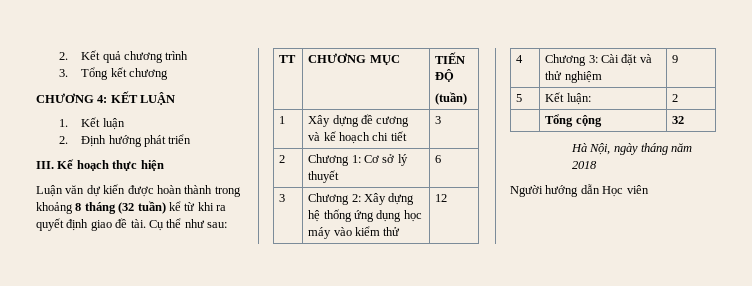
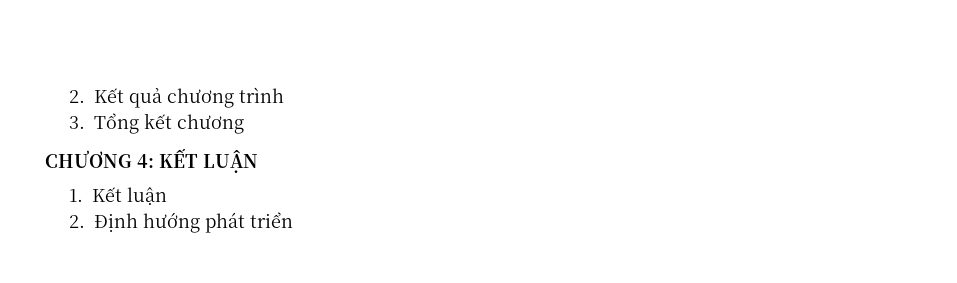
- III. Kế hoạch thực hiện
- Luận văn dự kiến được hoàn thành trong khoảng 8 tháng (32 tuần) kể từ khi ra quyết định giao đề tài. Cụ thể như sau:
- TT | CHƯƠNG MỤC | TIẾN ĐỘ
- (tuần)
- 1 | Xây dựng đề cương và kế hoạch chi tiết | 3
- 2 | Chương 1: Cơ sở lý thuyết | 6
- 3 | Chương 2: Xây dựng hệ thống ứng dụng học máy vào kiểm thử | 12
- 4 | Chương 3: Cài đặt và thử nghiệm | 9
- 5 | Kết luận: | 2
- | Tổng cộng | 32
- Hà Nội, ngày tháng năm 2018
- Người hướng dẫn Học viên

